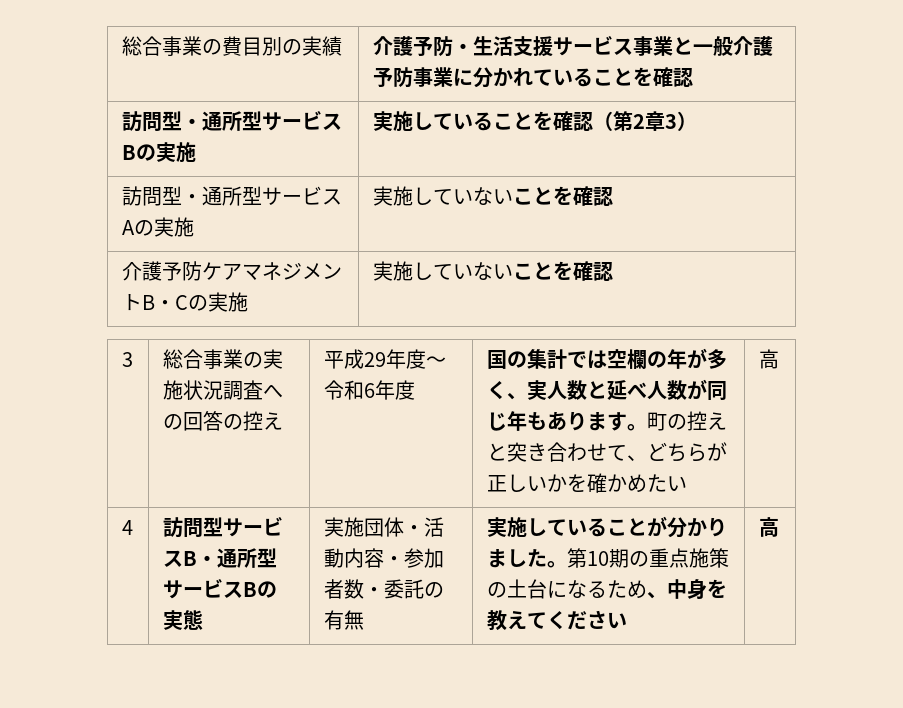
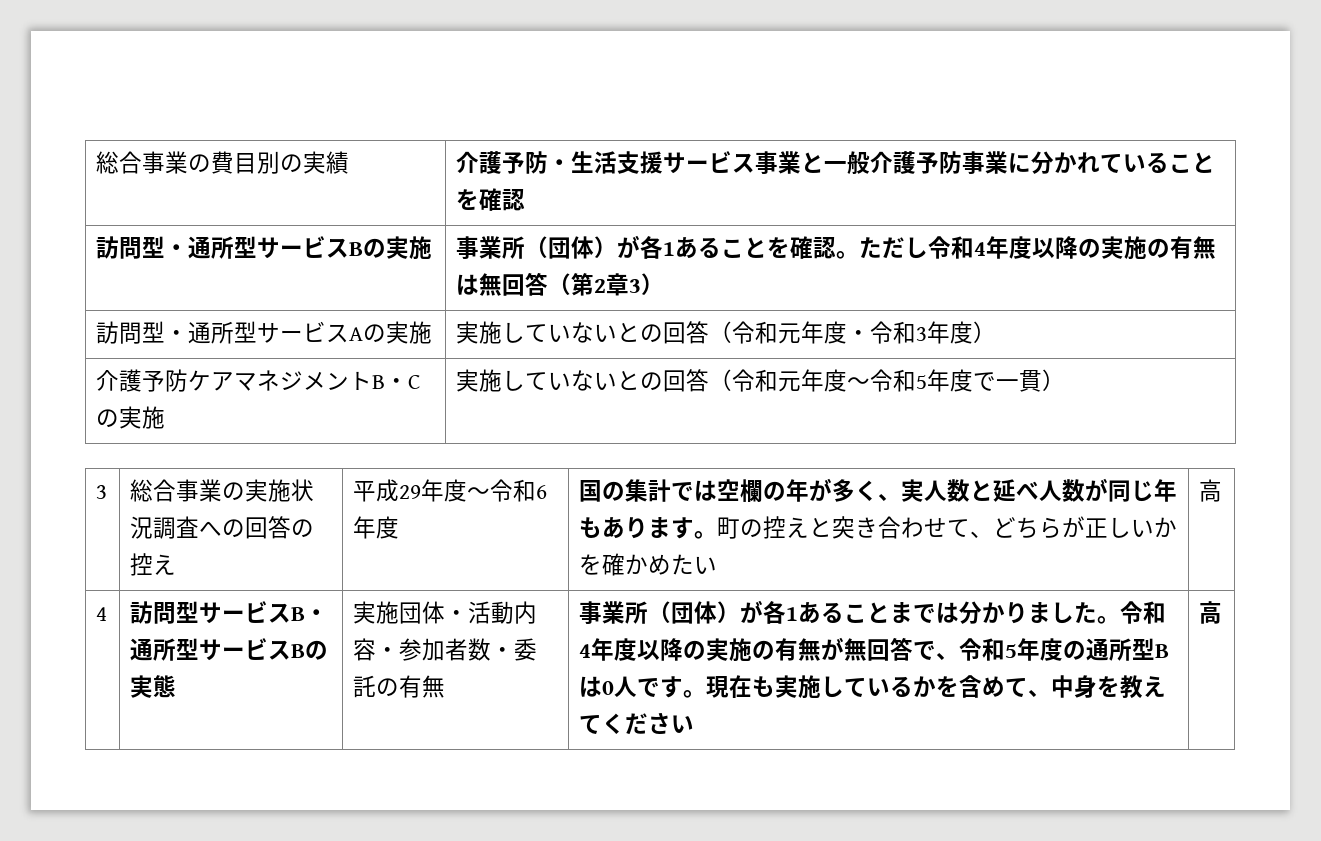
- 訪問型・通所型サービスBの実施 | 実施していることを確認（第2章3）
+ 訪問型・通所型サービスBの実施 | 事業所（団体）が各1あることを確認。ただし令和4年度以降の実施の有無は無回答（第2章3）
- 訪問型・通所型サービスAの実施 | 実施していないことを確認
+ 訪問型・通所型サービスAの実施 | 実施していないとの回答（令和元年度・令和3年度）
- 介護予防ケアマネジメントB・Cの実施 | 実施していないことを確認
+ 介護予防ケアマネジメントB・Cの実施 | 実施していないとの回答（令和元年度〜令和5年度で一貫）
- 実施していることが分かりました。第10期の重点施策の土台になるため、中身を教えてください
+ 事業所（団体）が各1あることまでは分かりました。令和4年度以降の実施の有無が無回答で、令和5年度の通所型Bは0人です。現在も実施しているかを含めて、中身を教えてください

